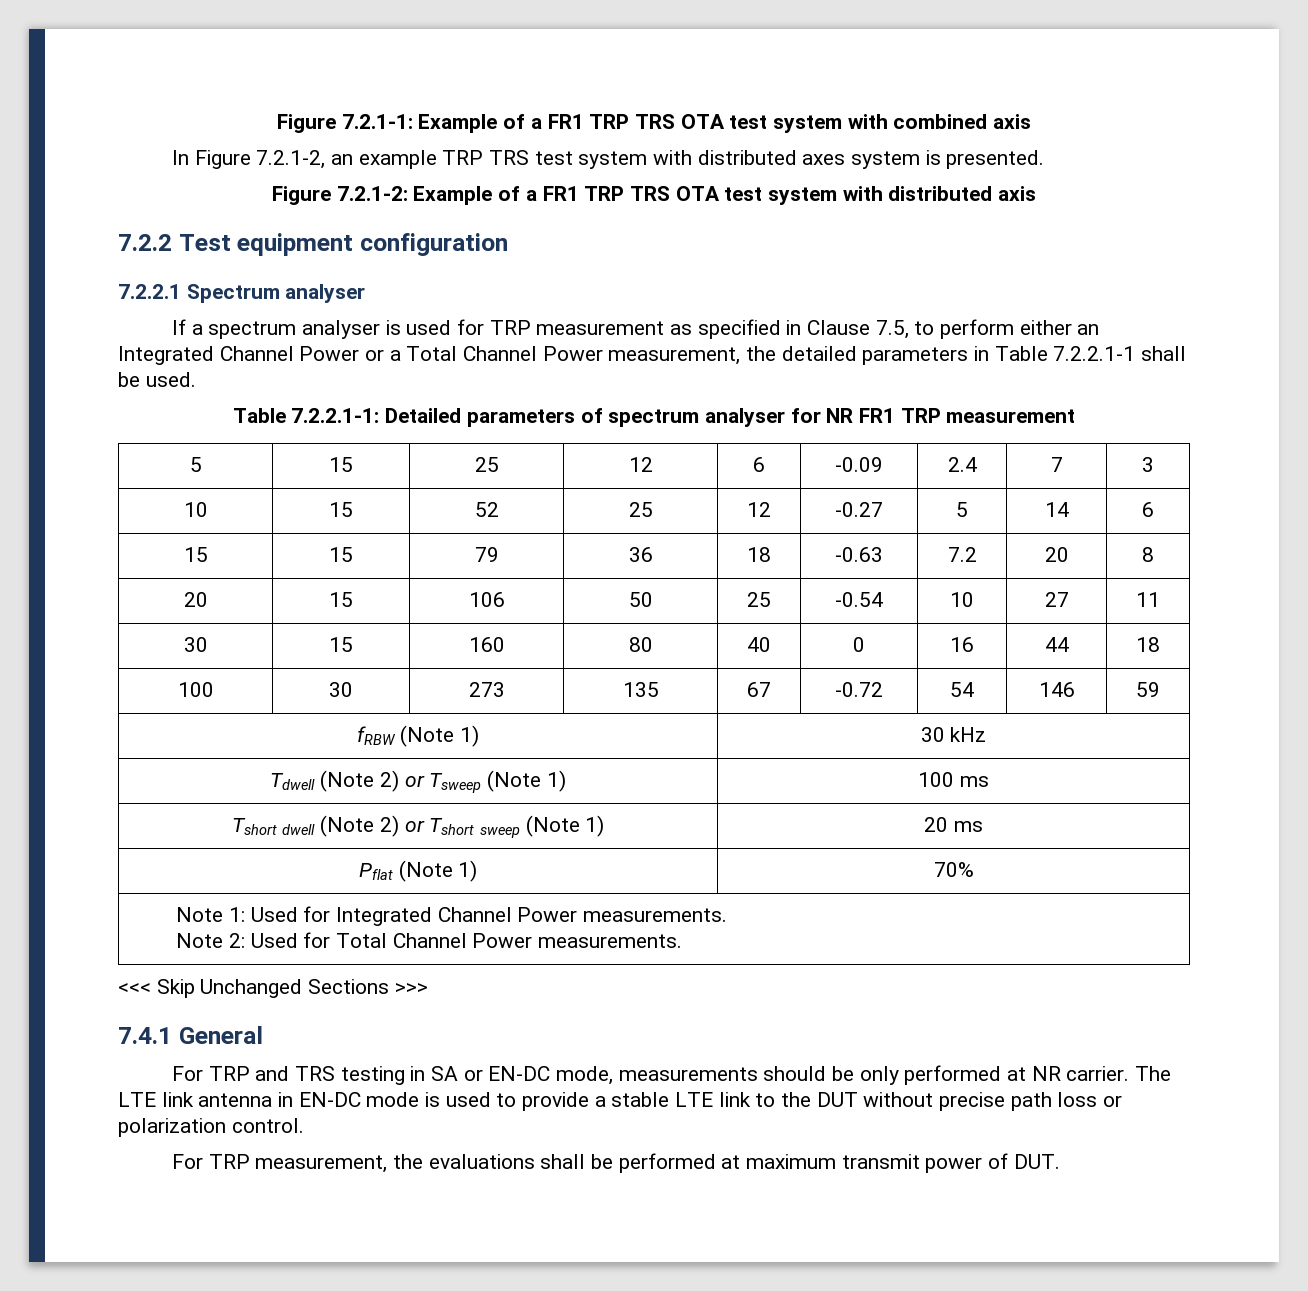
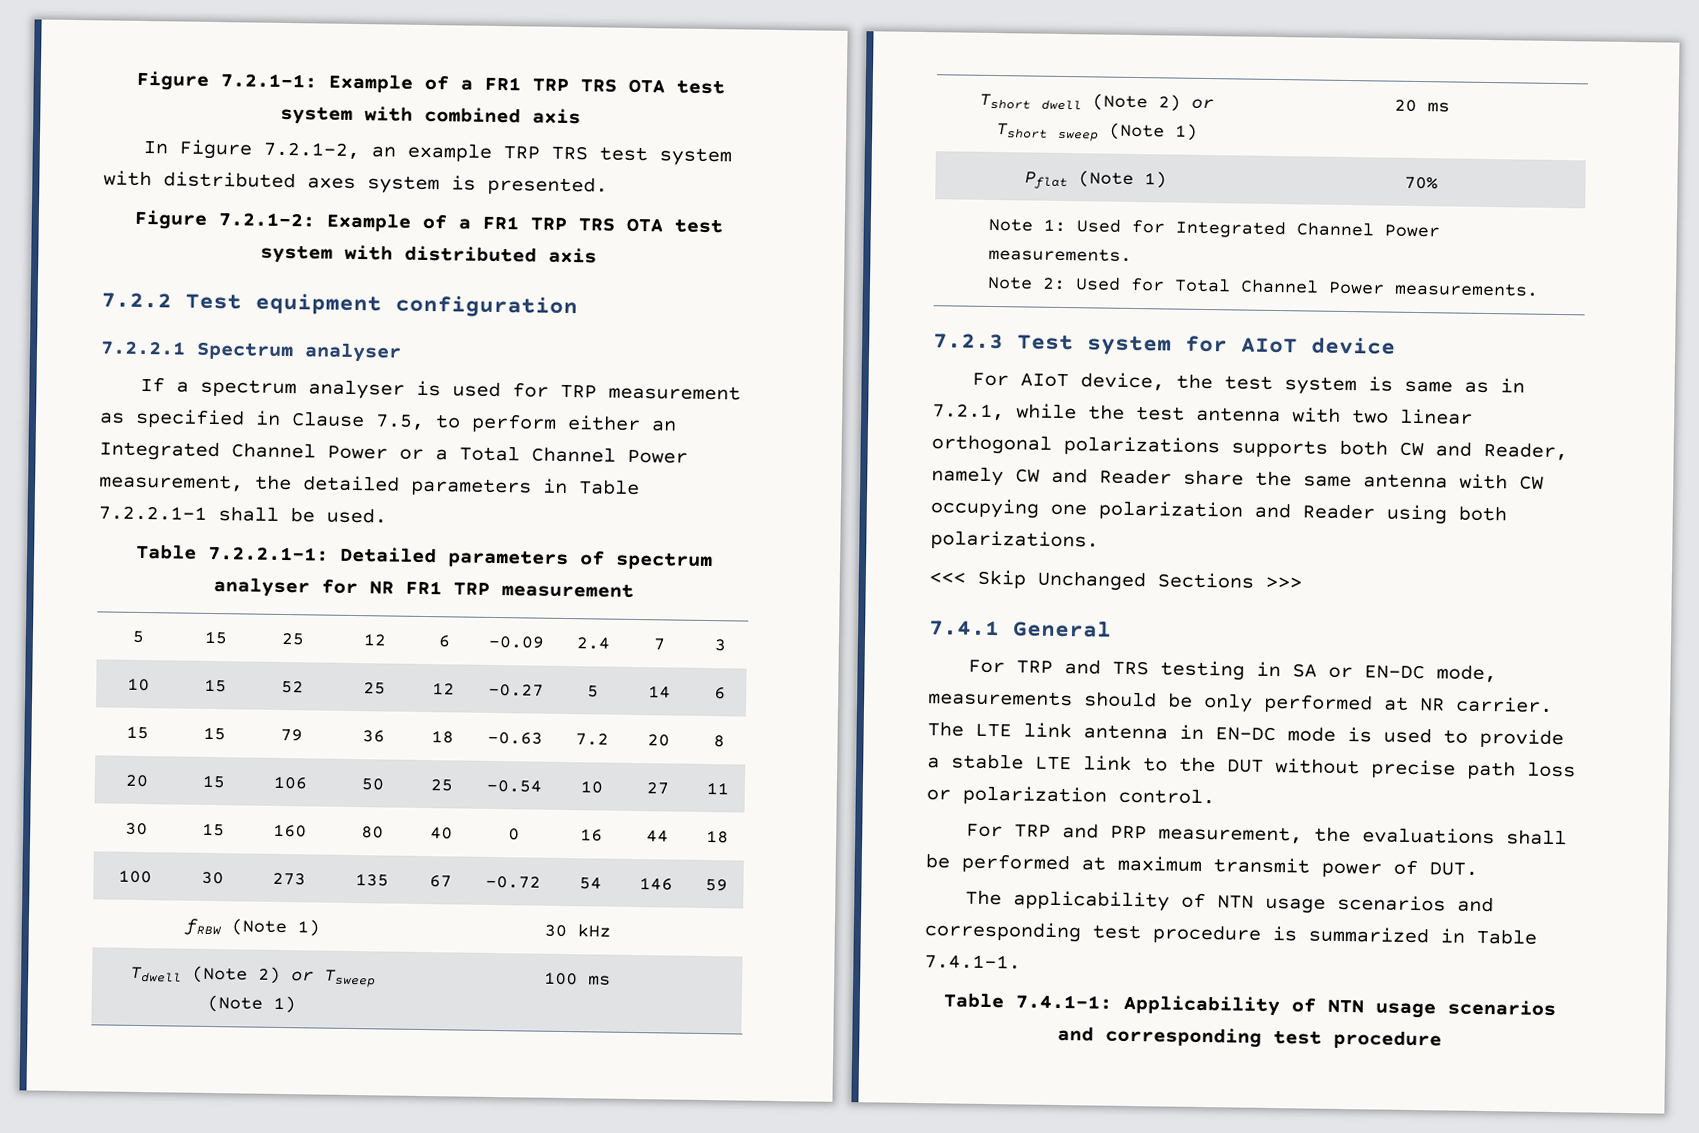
+ 7.2.3 Test system for AIoT device
+ For AIoT device, the test system is same as in 7.2.1, while the test antenna with two linear orthogonal polarizations supports both CW and Reader, namely CW and Reader share the same antenna with CW occupying one polarization and Reader using both polarizations.
- For TRP measurement, the evaluations shall be performed at maximum transmit power of DUT.
+ For TRP and PRP measurement, the evaluations shall be performed at maximum transmit power of DUT.
+ The applicability of NTN usage scenarios and corresponding test procedure is summarized in Table 7.4.1-1.
+ Table 7.4.1-1: Applicability of NTN usage scenarios and corresponding test procedure

